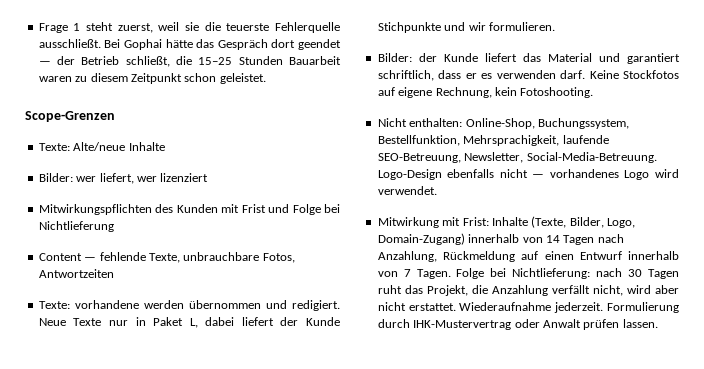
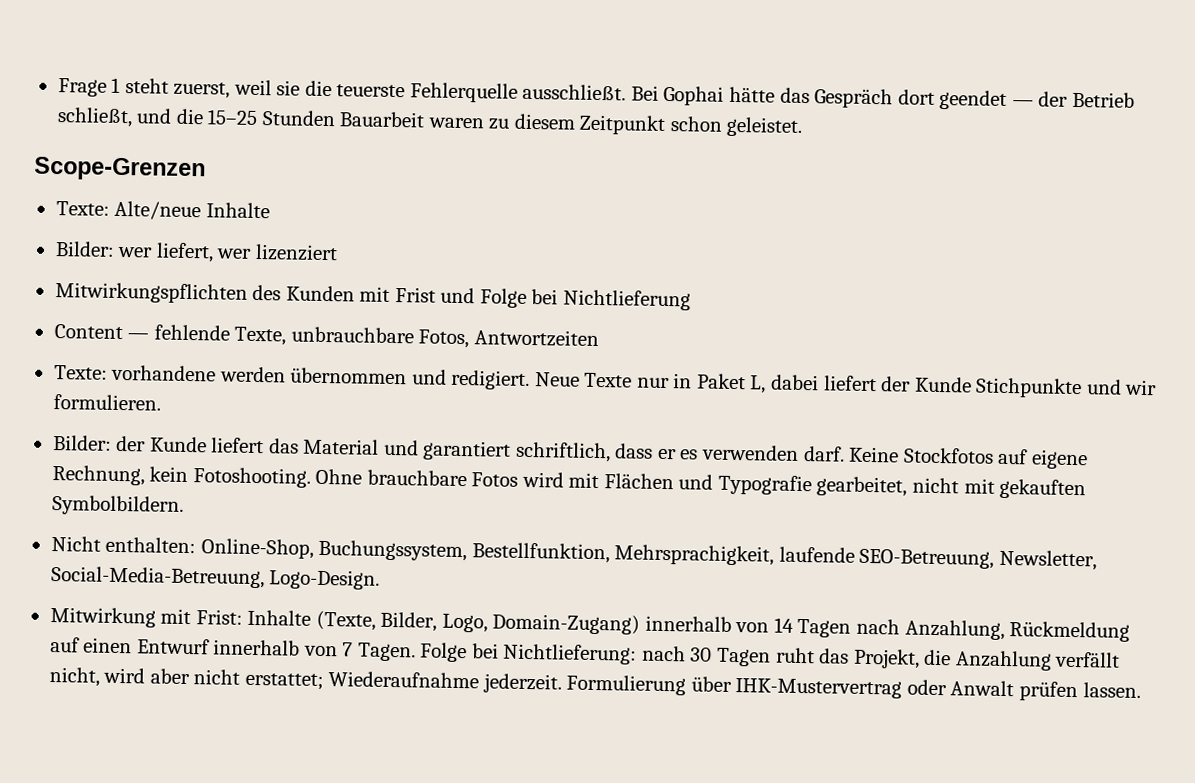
- Bei Gophai hätte das Gespräch dort geendet — der Betrieb schließt, die 15–25 Stunden Bauarbeit waren zu diesem Zeitpunkt schon geleistet.
+ Bei Gophai hätte das Gespräch dort geendet — der Betrieb schließt, und die 15–25 Stunden Bauarbeit waren zu diesem Zeitpunkt schon geleistet.
+ Ohne brauchbare Fotos wird mit Flächen und Typografie gearbeitet, nicht mit gekauften Symbolbildern.
- Nicht enthalten: Online-Shop, Buchungssystem, Bestellfunktion, Mehrsprachigkeit, laufende SEO-Betreuung, Newsletter, Social-Media-Betreuung. Logo-Design ebenfalls nicht — vorhandenes Logo wird verwendet.
+ Nicht enthalten: Online-Shop, Buchungssystem, Bestellfunktion, Mehrsprachigkeit, laufende SEO-Betreuung, Newsletter, Social-Media-Betreuung, Logo-Design.
- Folge bei Nichtlieferung: nach 30 Tagen ruht das Projekt, die Anzahlung verfällt nicht, wird aber nicht erstattet. Wiederaufnahme jederzeit.
+ Folge bei Nichtlieferung: nach 30 Tagen ruht das Projekt, die Anzahlung verfällt nicht, wird aber nicht erstattet; Wiederaufnahme jederzeit.
- Formulierung durch IHK-Mustervertrag oder Anwalt prüfen lassen.
+ Formulierung über IHK-Mustervertrag oder Anwalt prüfen lassen.

